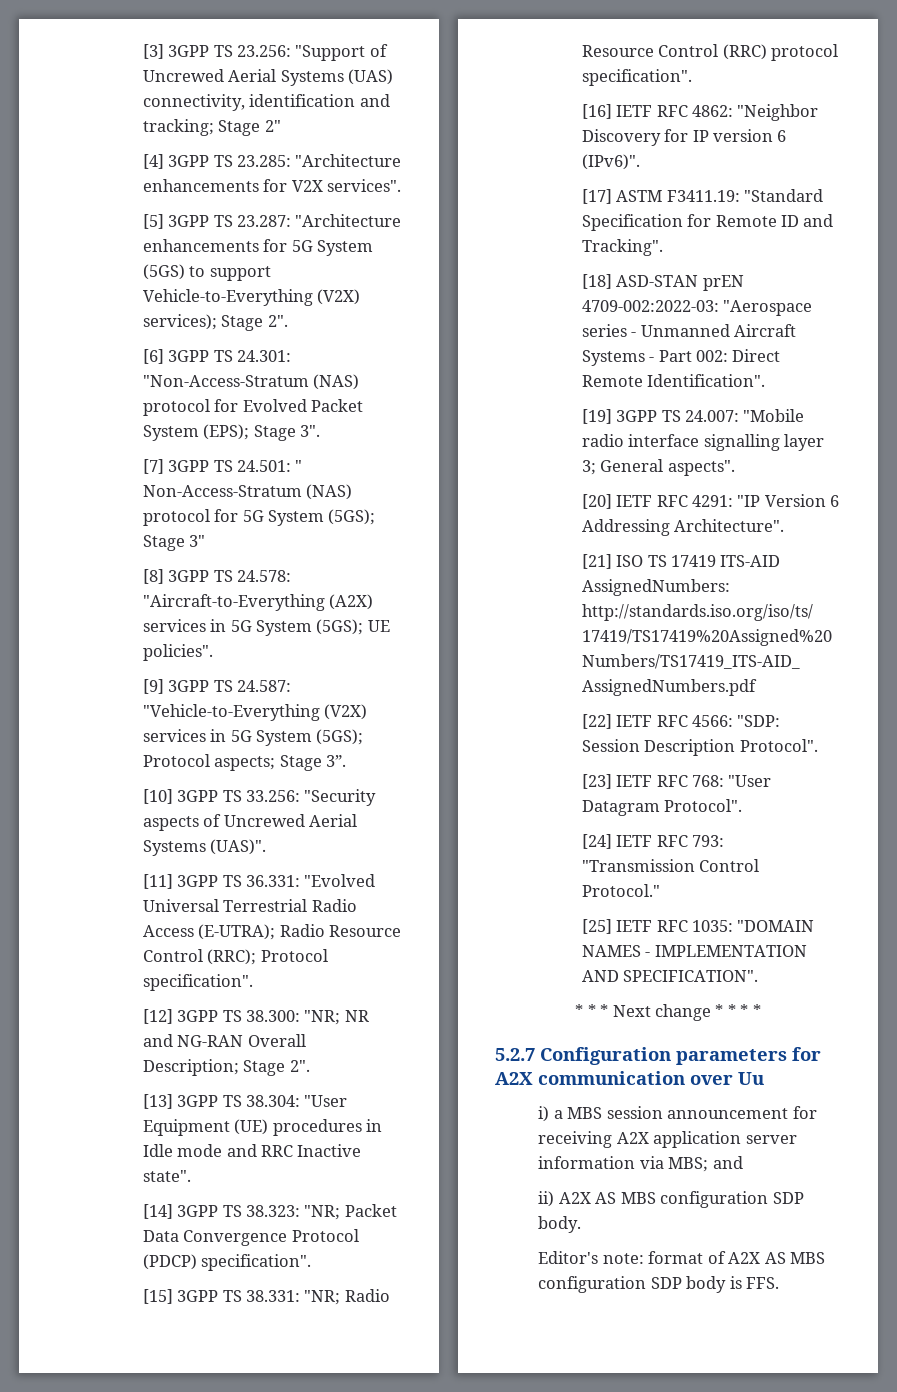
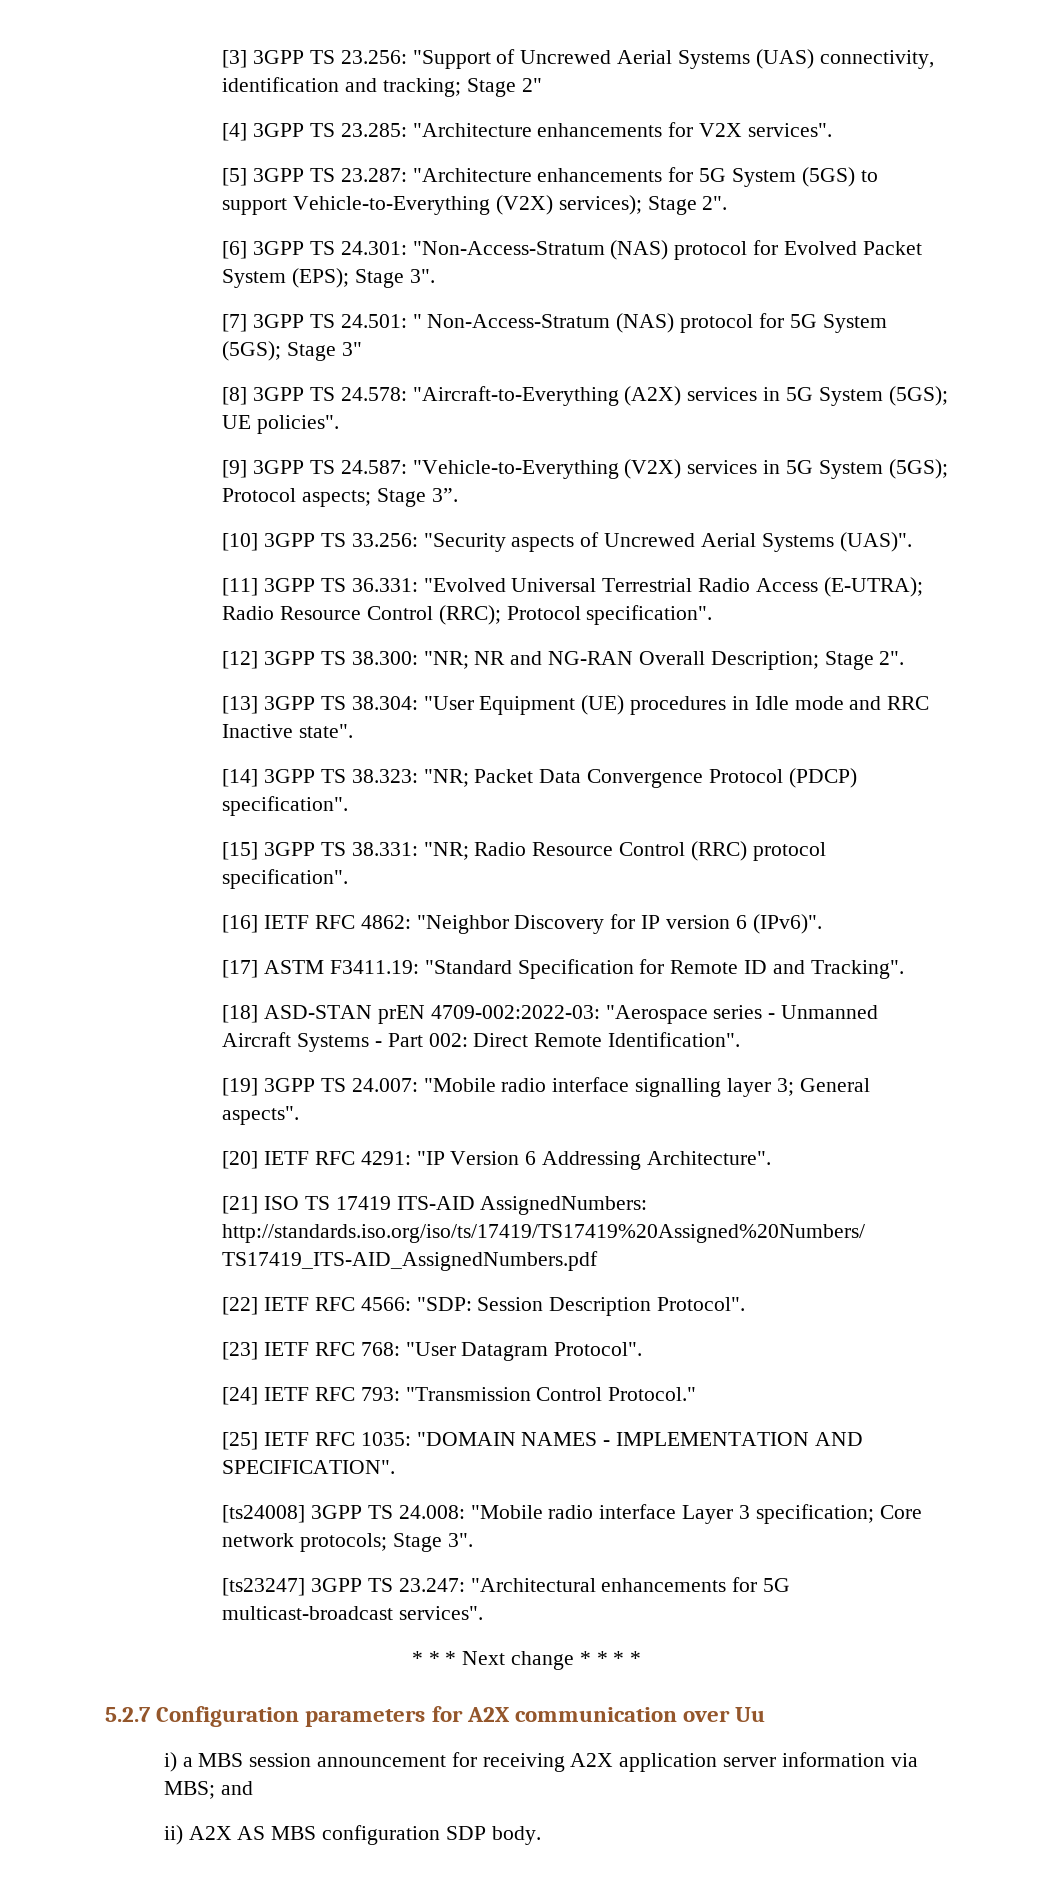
+ [ts24008] 3GPP TS 24.008: "Mobile radio interface Layer 3 specification; Core network protocols; Stage 3".
+ [ts23247] 3GPP TS 23.247: "Architectural enhancements for 5G multicast-broadcast services".
- Editor's note: format of A2X AS MBS configuration SDP body is FFS.

